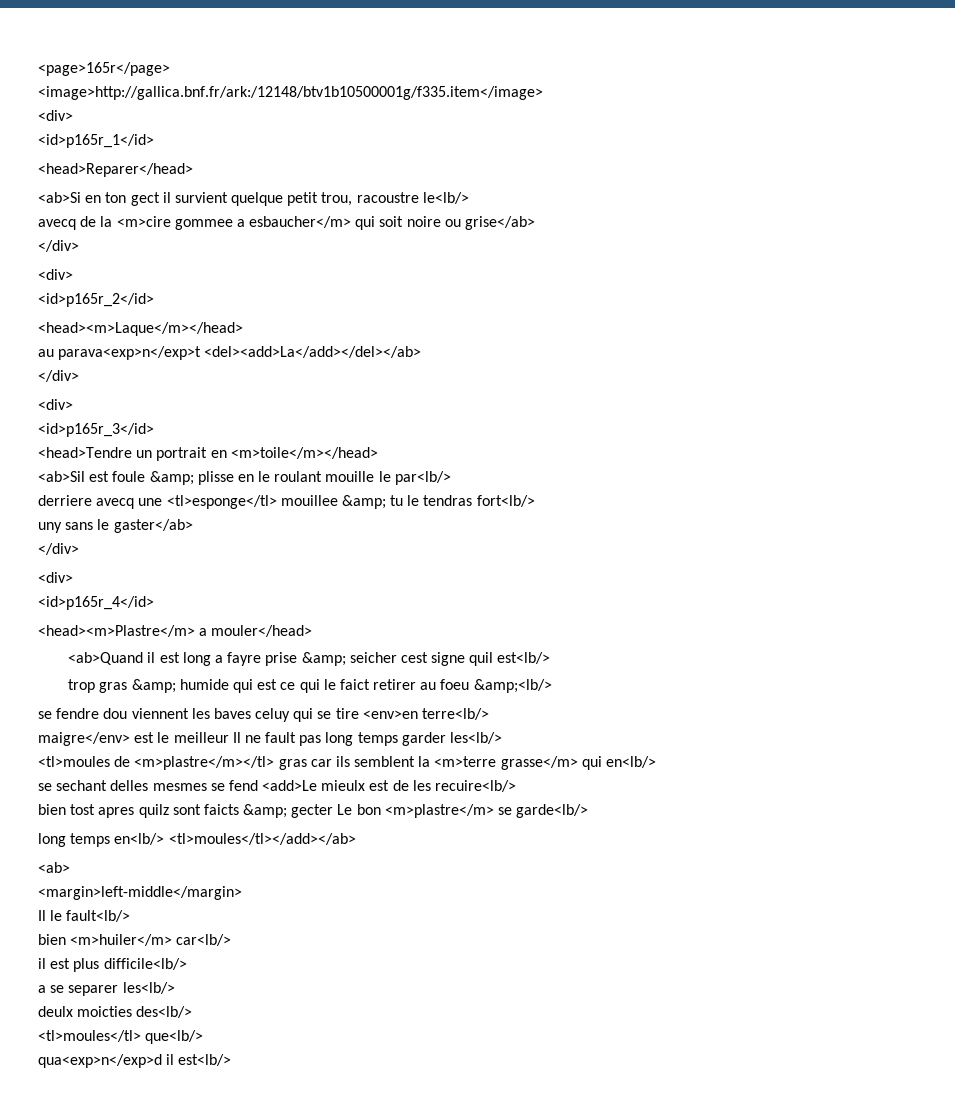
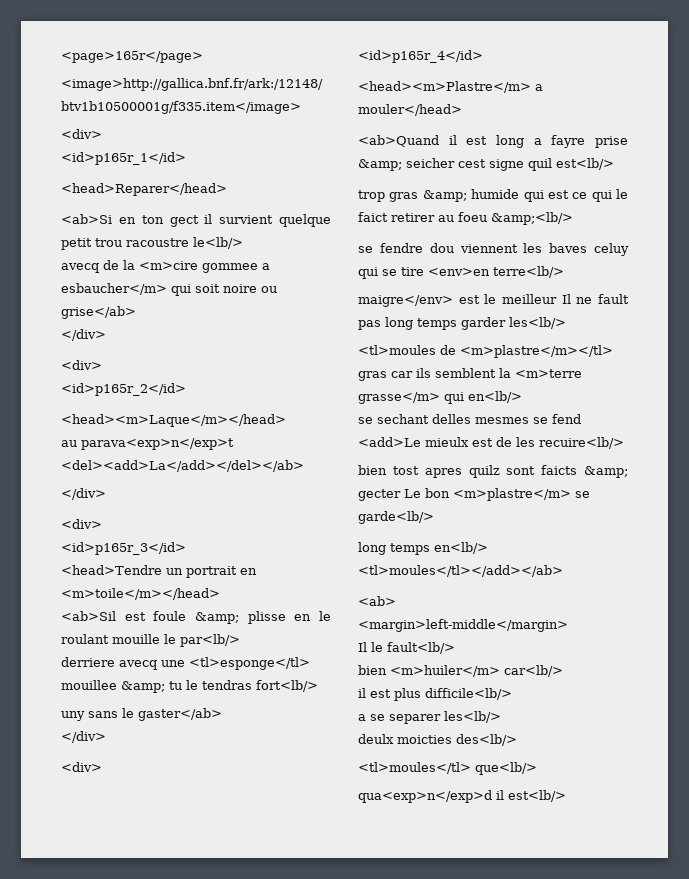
- <ab>Si en ton gect il survient quelque petit trou, racoustre le<lb/>
+ <ab>Si en ton gect il survient quelque petit trou racoustre le<lb/>

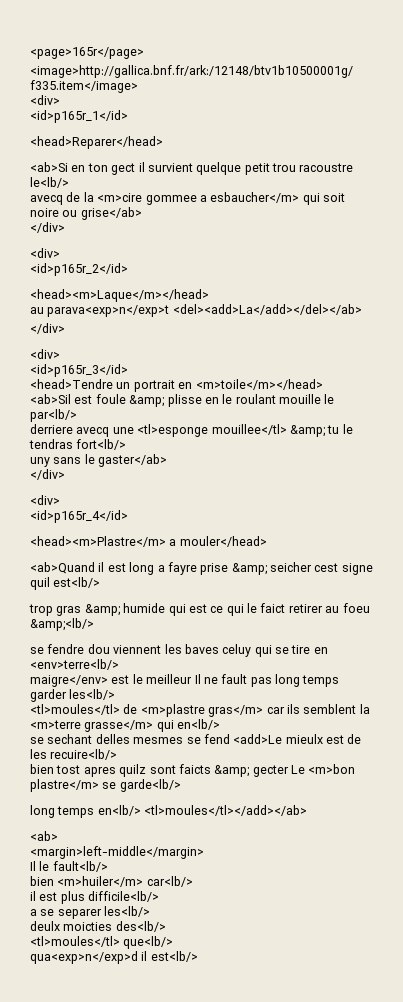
- derriere avecq une <tl>esponge</tl> mouillee &amp; tu le tendras fort<lb/>
+ derriere avecq une <tl>esponge mouillee</tl> &amp; tu le tendras fort<lb/>
- se fendre dou viennent les baves celuy qui se tire <env>en terre<lb/>
+ se fendre dou viennent les baves celuy qui se tire en <env>terre<lb/>
- <tl>moules de <m>plastre</m></tl> gras car ils semblent la <m>terre grasse</m> qui en<lb/>
+ <tl>moules</tl> de <m>plastre gras</m> car ils semblent la <m>terre grasse</m> qui en<lb/>
- bien tost apres quilz sont faicts &amp; gecter Le bon <m>plastre</m> se garde<lb/>
+ bien tost apres quilz sont faicts &amp; gecter Le <m>bon plastre</m> se garde<lb/>

